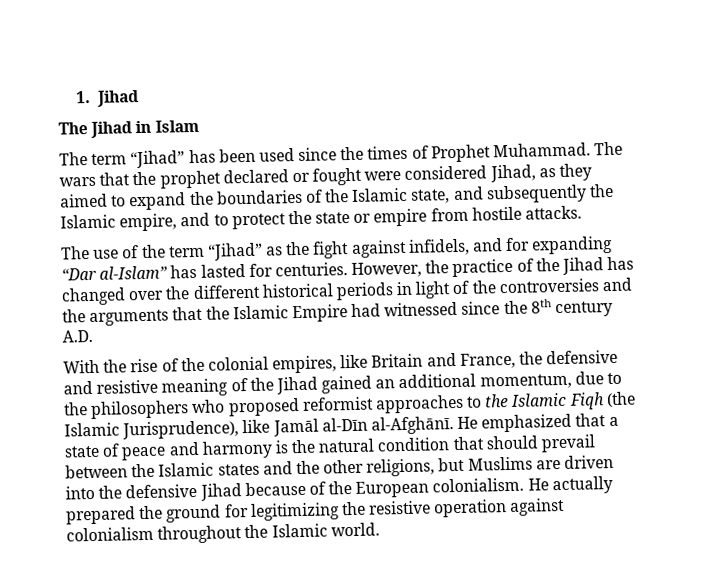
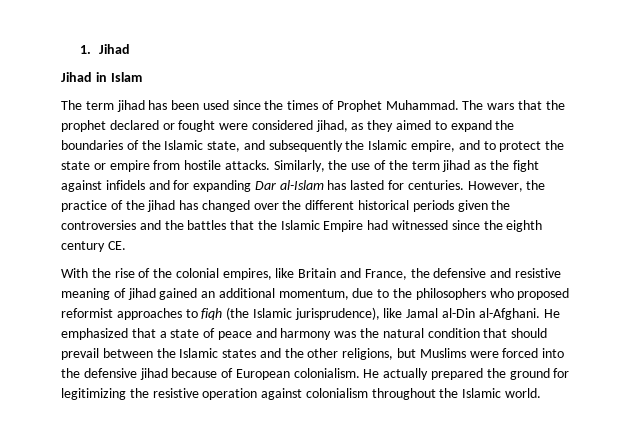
- The Jihad in Islam
+ Jihad in Islam
- The term “Jihad” has been used since the times of Prophet Muhammad.
+ The term jihad has been used since the times of Prophet Muhammad.
- The wars that the prophet declared or fought were considered Jihad, as they aimed to expand the boundaries of the Islamic state, and subsequently the Islamic empire, and to protect the state or empire from hostile attacks.
- The use of the term “Jihad” as the fight against infidels, and for expanding “Dar al-Islam” has lasted for centuries.
+ The wars that the prophet declared or fought were considered jihad, as they aimed to expand the boundaries of the Islamic state, and subsequently the Islamic empire, and to protect the state or empire from hostile attacks. Similarly, the use of the term jihad as the fight against infidels and for expanding Dar al-Islam has lasted for centuries.
- However, the practice of the Jihad has changed over the different historical periods in light of the controversies and the arguments that the Islamic Empire had witnessed since the 8th century A.D.
+ However, the practice of the jihad has changed over the different historical periods given the controversies and the battles that the Islamic Empire had witnessed since the eighth century CE.
- With the rise of the colonial empires, like Britain and France, the defensive and resistive meaning of the Jihad gained an additional momentum, due to the philosophers who proposed reformist approaches to the Islamic Fiqh (the Islamic Jurisprudence), like Jamāl al-Dīn al-Afghānī.
+ With the rise of the colonial empires, like Britain and France, the defensive and resistive meaning of jihad gained an additional momentum, due to the philosophers who proposed reformist approaches to fiqh (the Islamic jurisprudence), like Jamal al-Din al-Afghani.
- He emphasized that a state of peace and harmony is the natural condition that should prevail between the Islamic states and the other religions, but Muslims are driven into the defensive Jihad because of the European colonialism.
+ He emphasized that a state of peace and harmony was the natural condition that should prevail between the Islamic states and the other religions, but Muslims were forced into the defensive jihad because of European colonialism.

